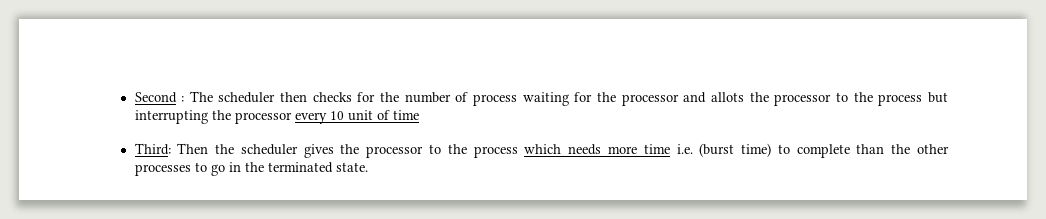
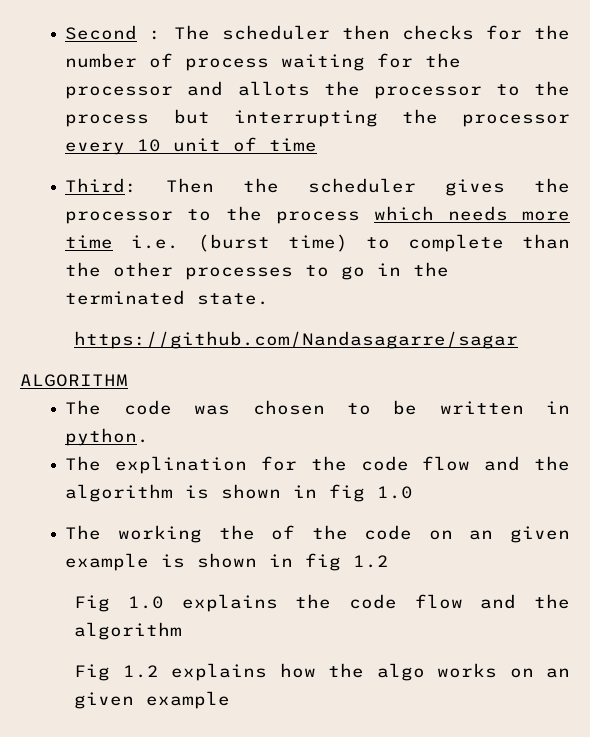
+ https://github.com/Nandasagarre/sagar
+ ALGORITHM
+ The code was chosen to be written in python.
+ The explination for the code flow and the algorithm is shown in fig 1.0
+ The working the of the code on an given example is shown in fig 1.2
+ Fig 1.0 explains the code flow and the algorithm
+ Fig 1.2 explains how the algo works on an given example

